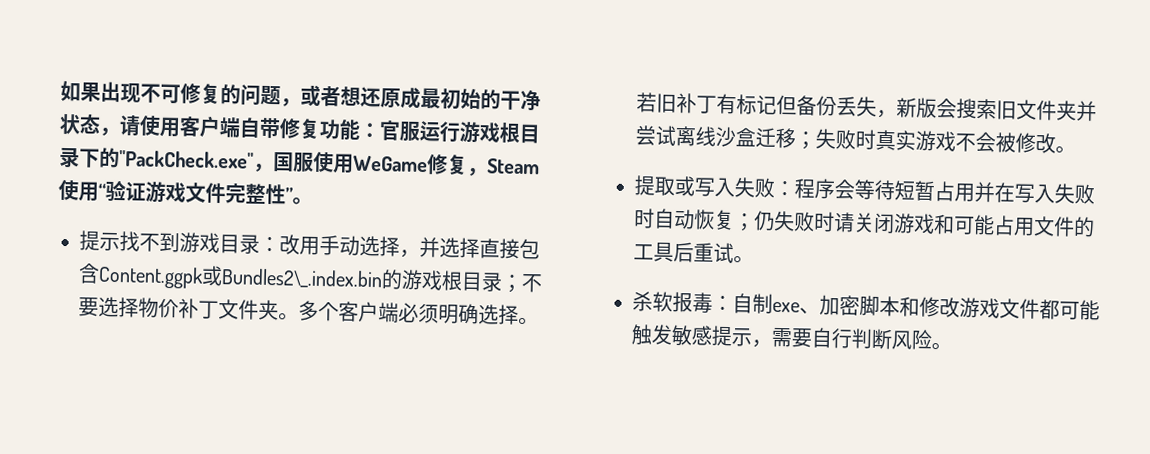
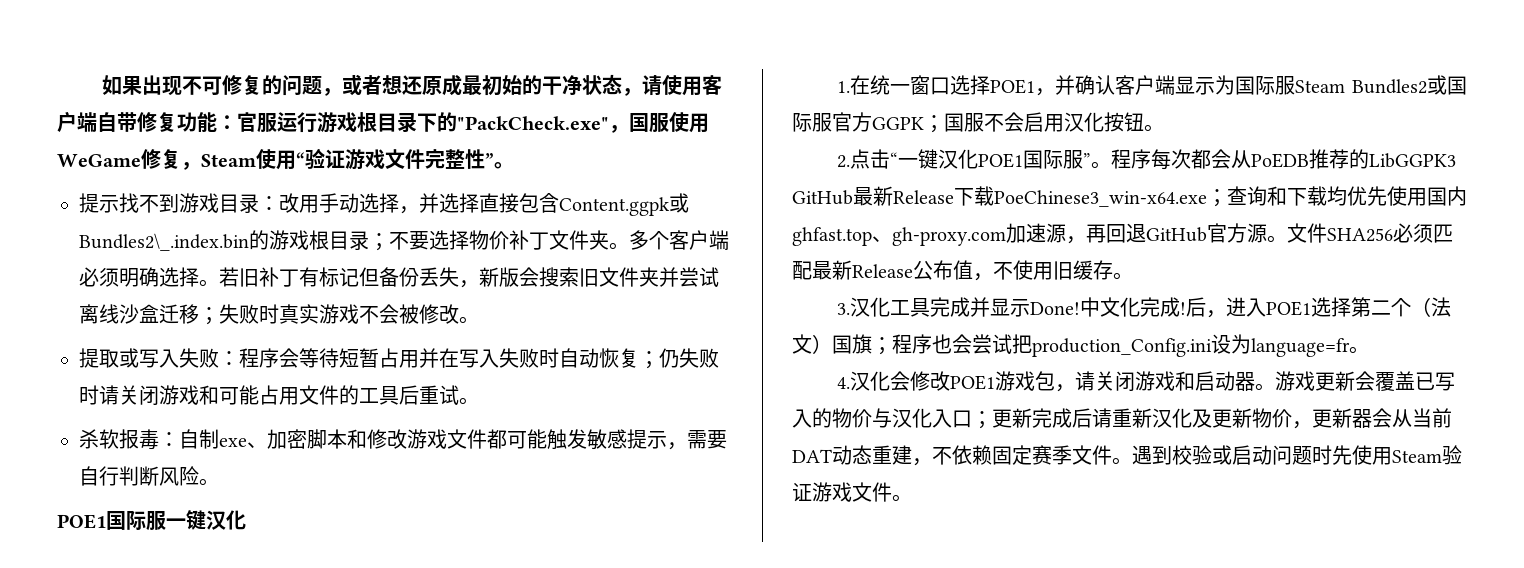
+ POE1国际服一键汉化
+ 1.在统一窗口选择POE1，并确认客户端显示为国际服Steam Bundles2或国际服官方GGPK；国服不会启用汉化按钮。
+ 2.点击“一键汉化POE1国际服”。程序每次都会从PoEDB推荐的LibGGPK3 GitHub最新Release下载PoeChinese3_win-x64.exe；查询和下载均优先使用国内ghfast.top、gh-proxy.com加速源，再回退GitHub官方源。文件SHA256必须匹配最新Release公布值，不使用旧缓存。
+ 3.汉化工具完成并显示Done!中文化完成!后，进入POE1选择第二个（法文）国旗；程序也会尝试把production_Config.ini设为language=fr。
+ 4.汉化会修改POE1游戏包，请关闭游戏和启动器。游戏更新会覆盖已写入的物价与汉化入口；更新完成后请重新汉化及更新物价，更新器会从当前DAT动态重建，不依赖固定赛季文件。遇到校验或启动问题时先使用Steam验证游戏文件。

